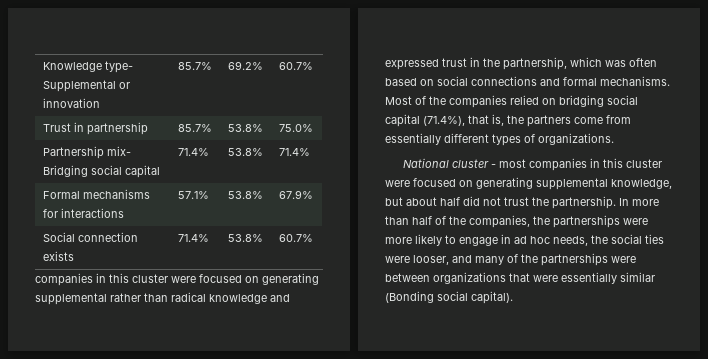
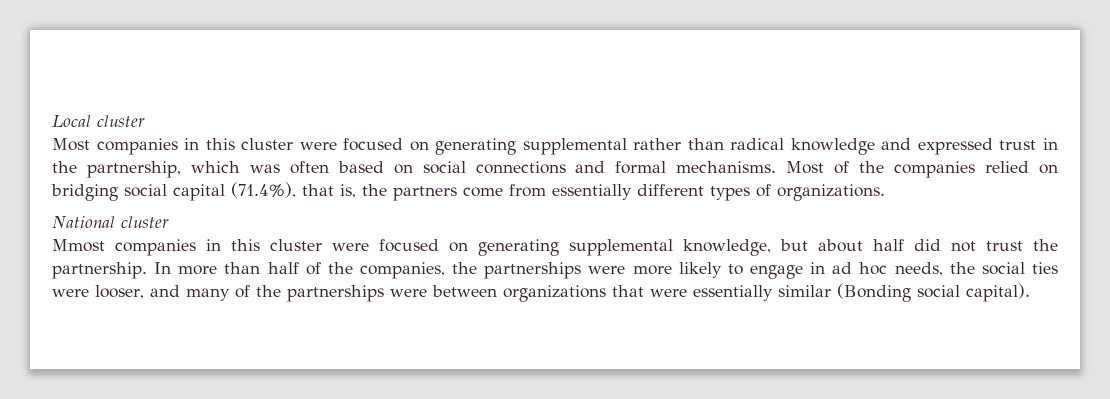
- Knowledge type- Supplemental or innovation | 85.7% | 69.2% | 60.7%
- Trust in partnership | 85.7% | 53.8% | 75.0%
- Partnership mix- Bridging social capital | 71.4% | 53.8% | 71.4%
- Formal mechanisms for interactions | 57.1% | 53.8% | 67.9%
- Social connection exists | 71.4% | 53.8% | 60.7%
- companies in this cluster were focused on generating supplemental rather than radical knowledge and expressed trust in the partnership, which was often based on social connections and formal mechanisms.
+ Local cluster
+ Most companies in this cluster were focused on generating supplemental rather than radical knowledge and expressed trust in the partnership, which was often based on social connections and formal mechanisms.
- National cluster - most companies in this cluster were focused on generating supplemental knowledge, but about half did not trust the partnership.
+ National cluster
+ Mmost companies in this cluster were focused on generating supplemental knowledge, but about half did not trust the partnership.

